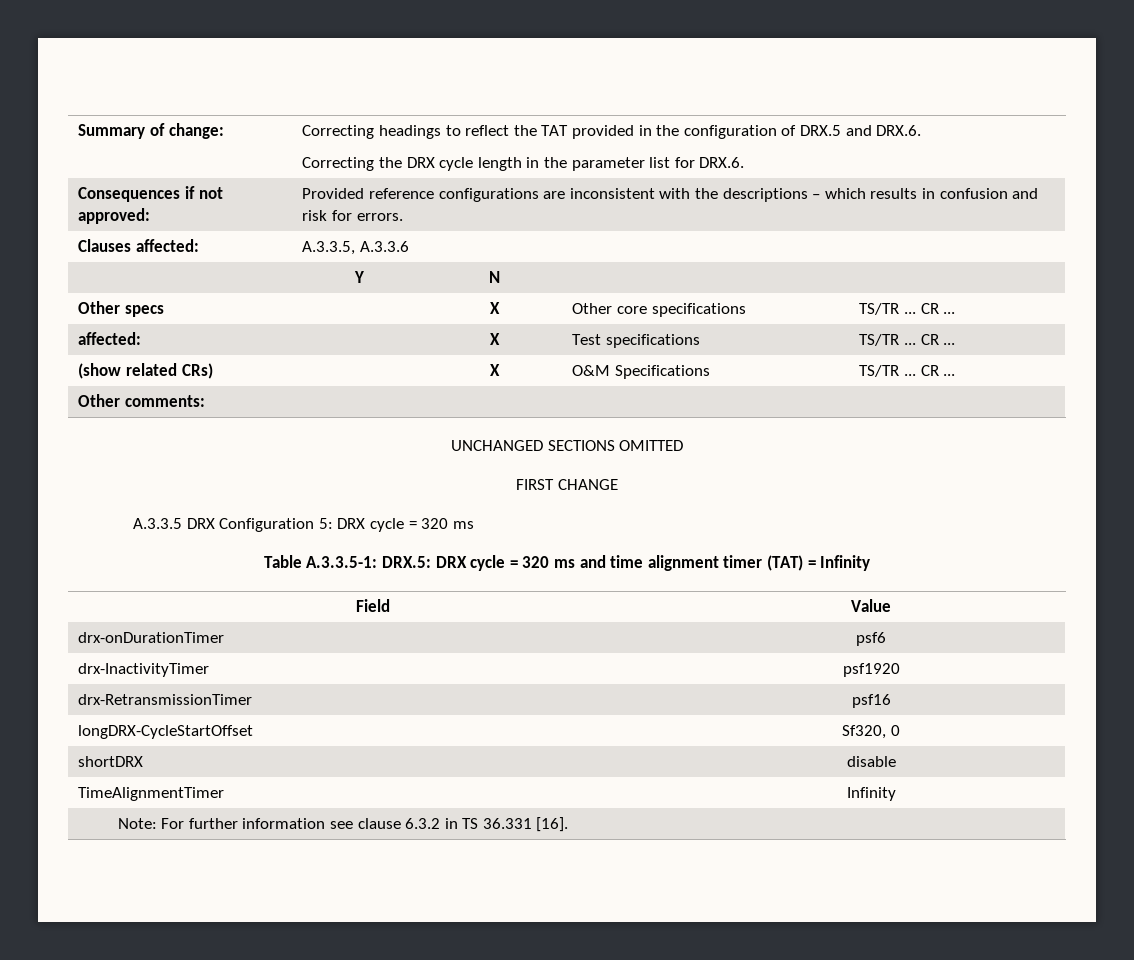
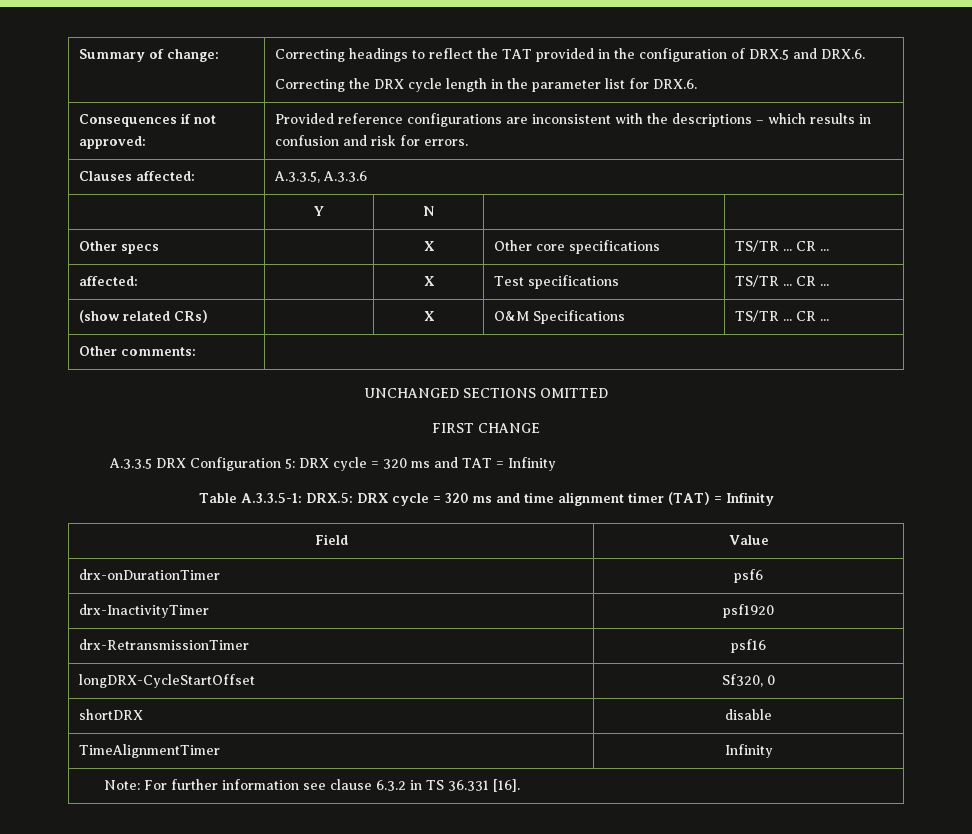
- A.3.3.5 DRX Configuration 5: DRX cycle = 320 ms
+ A.3.3.5 DRX Configuration 5: DRX cycle = 320 ms and TAT = Infinity

